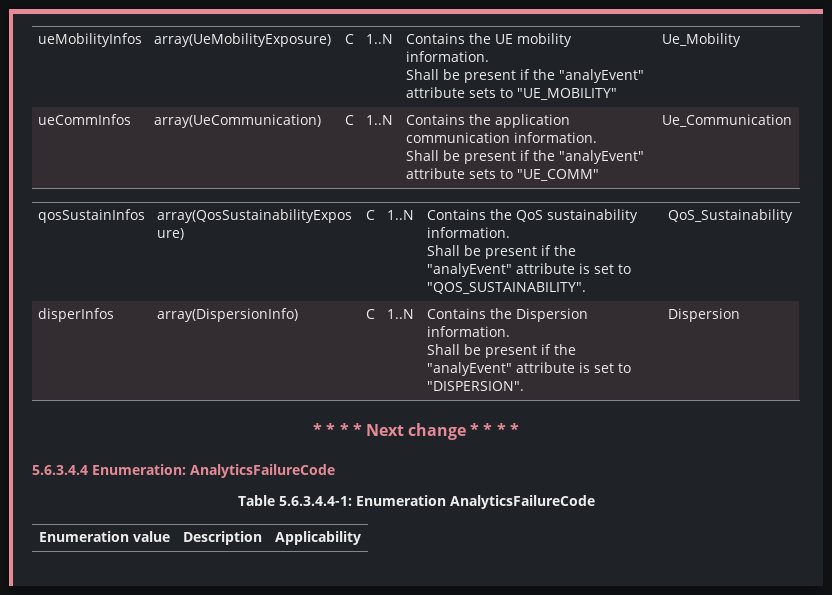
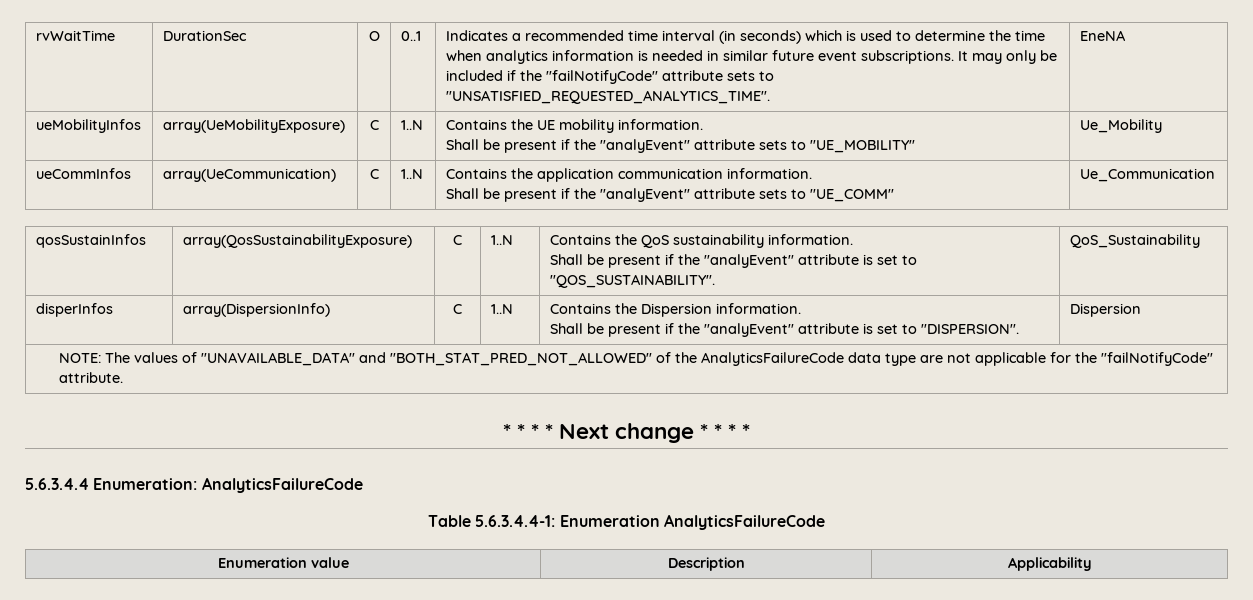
+ rvWaitTime | DurationSec | O | 0..1 | Indicates a recommended time interval (in seconds) which is used to determine the time when analytics information is needed in similar future event subscriptions. It may only be included if the "failNotifyCode" attribute sets to "UNSATISFIED_REQUESTED_ANALYTICS_TIME". | EneNA
+ NOTE: The values of "UNAVAILABLE_DATA" and "BOTH_STAT_PRED_NOT_ALLOWED" of the AnalyticsFailureCode data type are not applicable for the "failNotifyCode" attribute.

